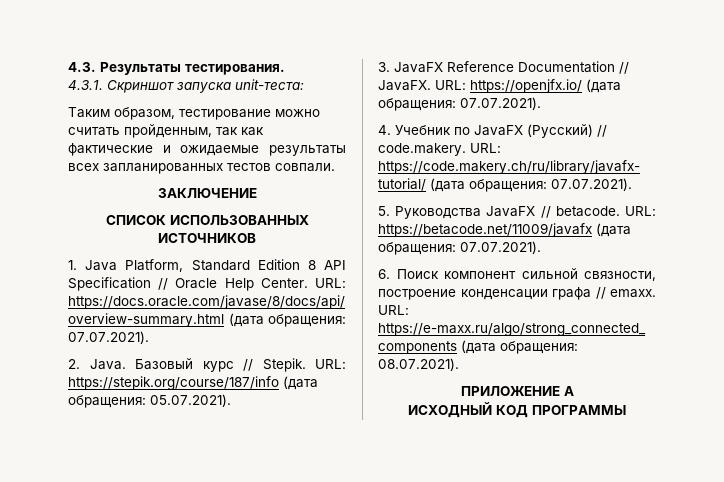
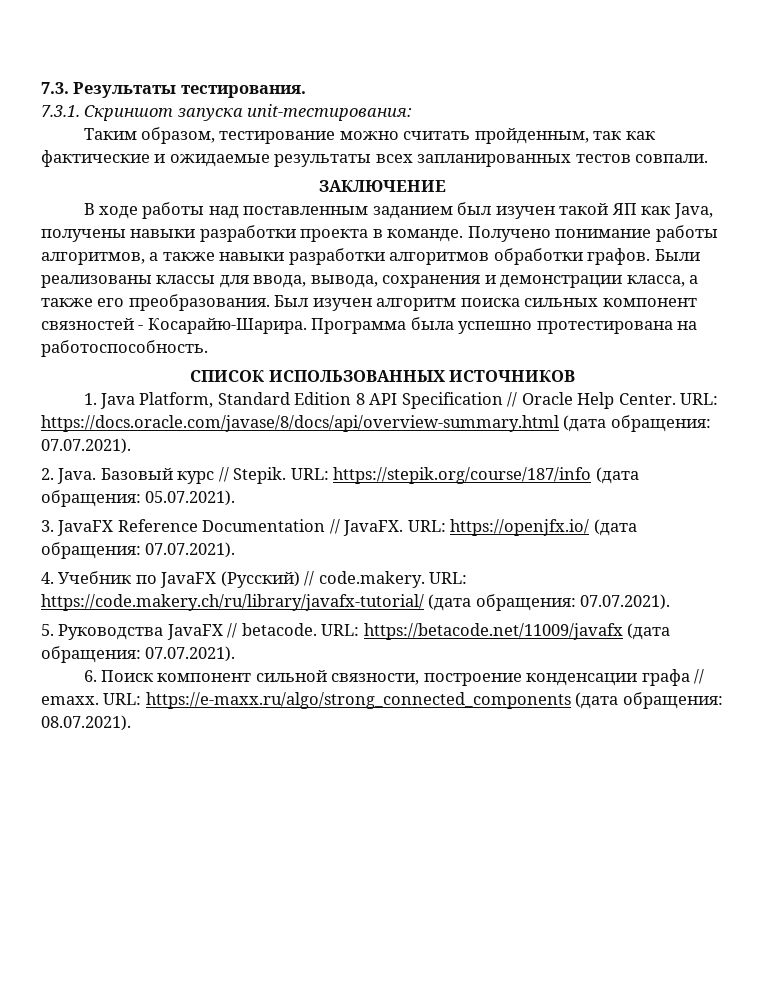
- 4.3. Результаты тестирования.
+ 7.3. Результаты тестирования.
- 4.3.1. Скриншот запуска unit-теста:
+ 7.3.1. Скриншот запуска unit-тестирования:
+ В ходе работы над поставленным заданием был изучен такой ЯП как Java, получены навыки разработки проекта в команде. Получено понимание работы алгоритмов, а также навыки разработки алгоритмов обработки графов. Были реализованы классы для ввода, вывода, сохранения и демонстрации класса, а также его преобразования. Был изучен алгоритм поиска сильных компонент связностей - Косарайю-Шарира. Программа была успешно протестирована на работоспособность.
- ПРИЛОЖЕНИЕ А
- ИСХОДНЫЙ КОД ПРОГРАММЫ

